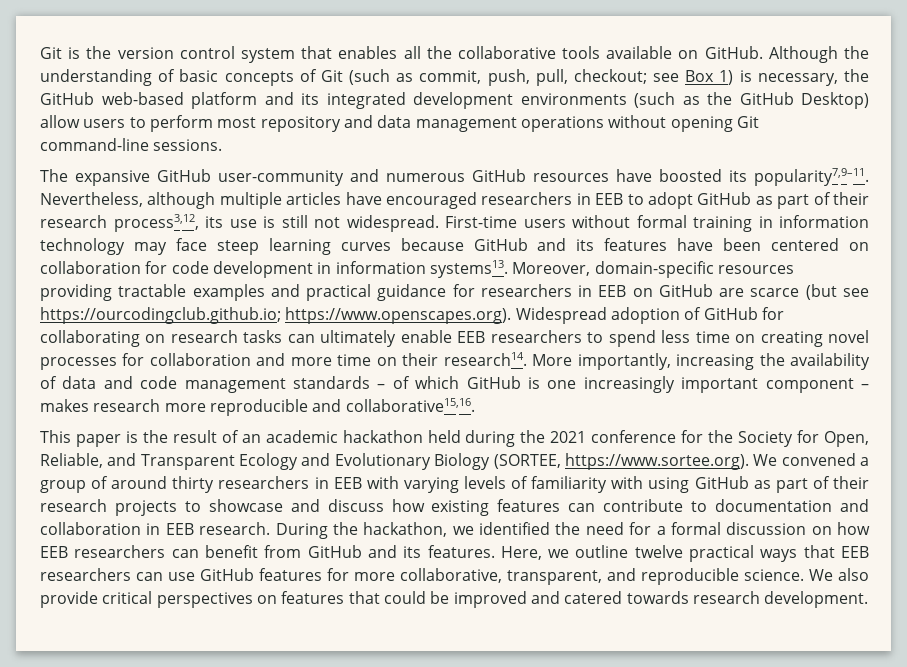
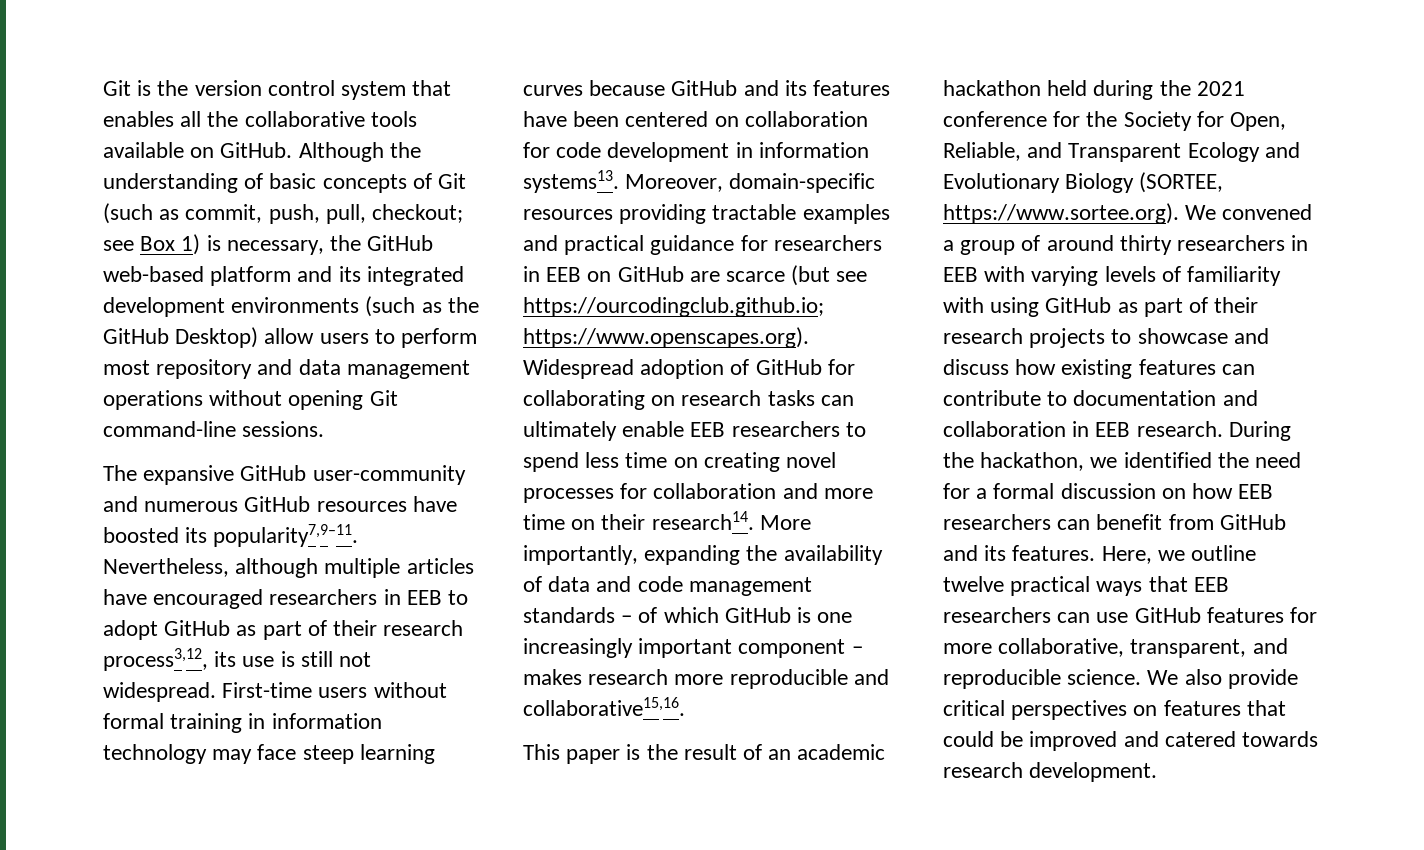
- More importantly, increasing the availability of data and code management standards – of which GitHub is one increasingly important component – makes research more reproducible and collaborative15,16.
+ More importantly, expanding the availability of data and code management standards – of which GitHub is one increasingly important component – makes research more reproducible and collaborative15,16.

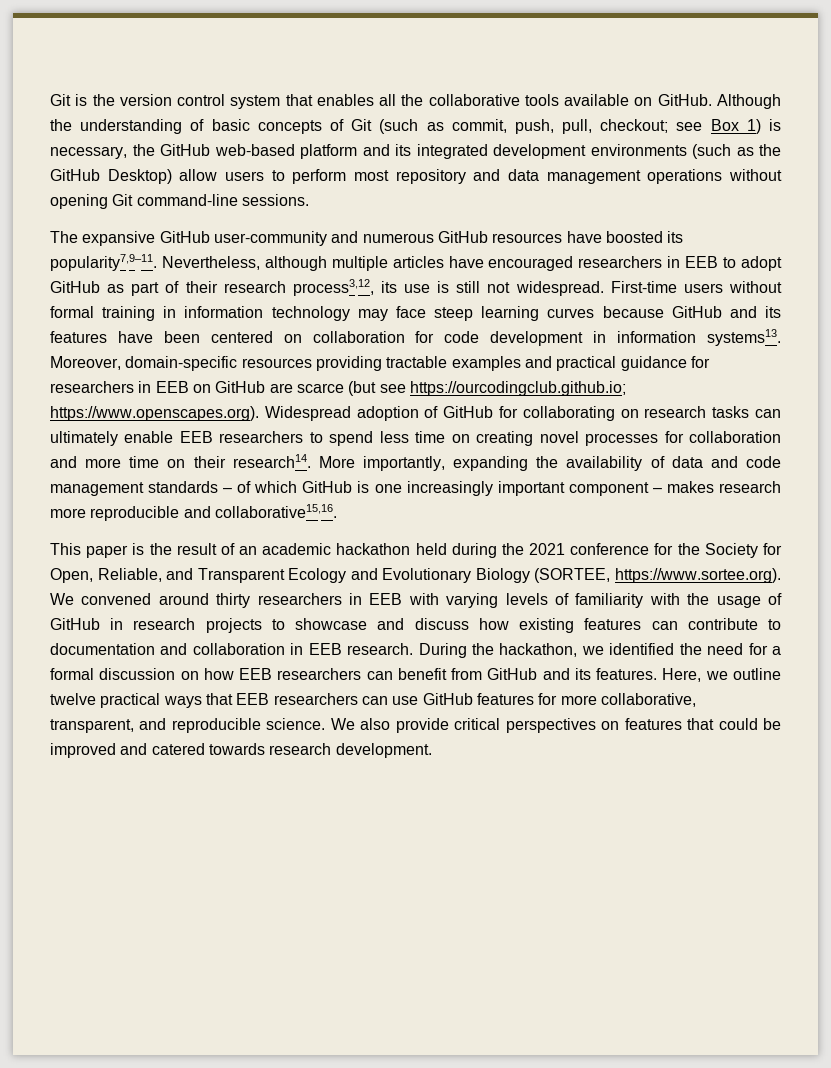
- This paper is the result of an academic hackathon held during the 2021 conference for the Society for Open, Reliable, and Transparent Ecology and Evolutionary Biology (SORTEE, https://www.sortee.org). We convened a group of around thirty researchers in EEB with varying levels of familiarity with using GitHub as part of their research projects to showcase and discuss how existing features can contribute to documentation and collaboration in EEB research.
+ This paper is the result of an academic hackathon held during the 2021 conference for the Society for Open, Reliable, and Transparent Ecology and Evolutionary Biology (SORTEE, https://www.sortee.org). We convened around thirty researchers in EEB with varying levels of familiarity with the usage of GitHub in research projects to showcase and discuss how existing features can contribute to documentation and collaboration in EEB research.

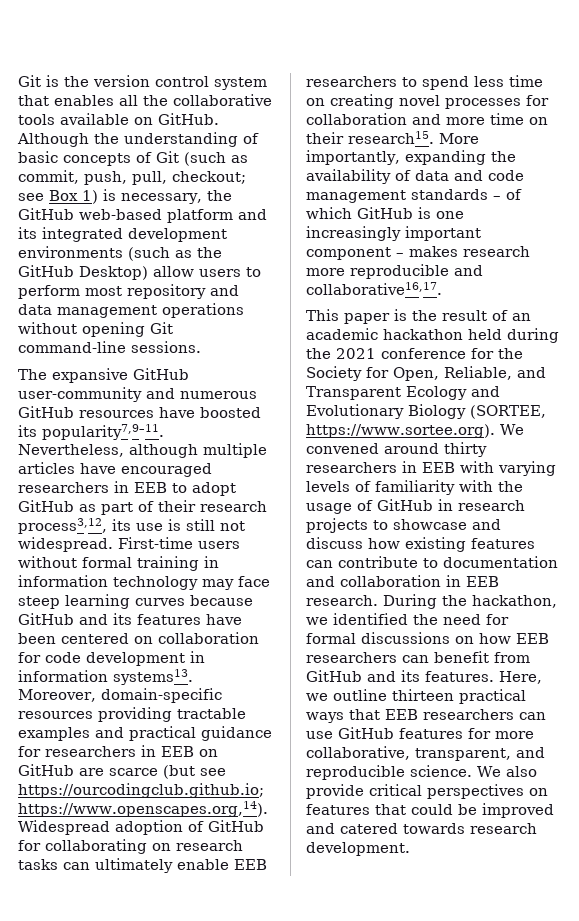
- Moreover, domain-specific resources providing tractable examples and practical guidance for researchers in EEB on GitHub are scarce (but see https://ourcodingclub.github.io; https://www.openscapes.org). Widespread adoption of GitHub for collaborating on research tasks can ultimately enable EEB researchers to spend less time on creating novel processes for collaboration and more time on their research14.
+ Moreover, domain-specific resources providing tractable examples and practical guidance for researchers in EEB on GitHub are scarce (but see https://ourcodingclub.github.io; https://www.openscapes.org,14). Widespread adoption of GitHub for collaborating on research tasks can ultimately enable EEB researchers to spend less time on creating novel processes for collaboration and more time on their research15.
- More importantly, expanding the availability of data and code management standards – of which GitHub is one increasingly important component – makes research more reproducible and collaborative15,16.
+ More importantly, expanding the availability of data and code management standards – of which GitHub is one increasingly important component – makes research more reproducible and collaborative16,17.
- During the hackathon, we identified the need for a formal discussion on how EEB researchers can benefit from GitHub and its features.
+ During the hackathon, we identified the need for formal discussions on how EEB researchers can benefit from GitHub and its features.
- Here, we outline twelve practical ways that EEB researchers can use GitHub features for more collaborative, transparent, and reproducible science.
+ Here, we outline thirteen practical ways that EEB researchers can use GitHub features for more collaborative, transparent, and reproducible science.

